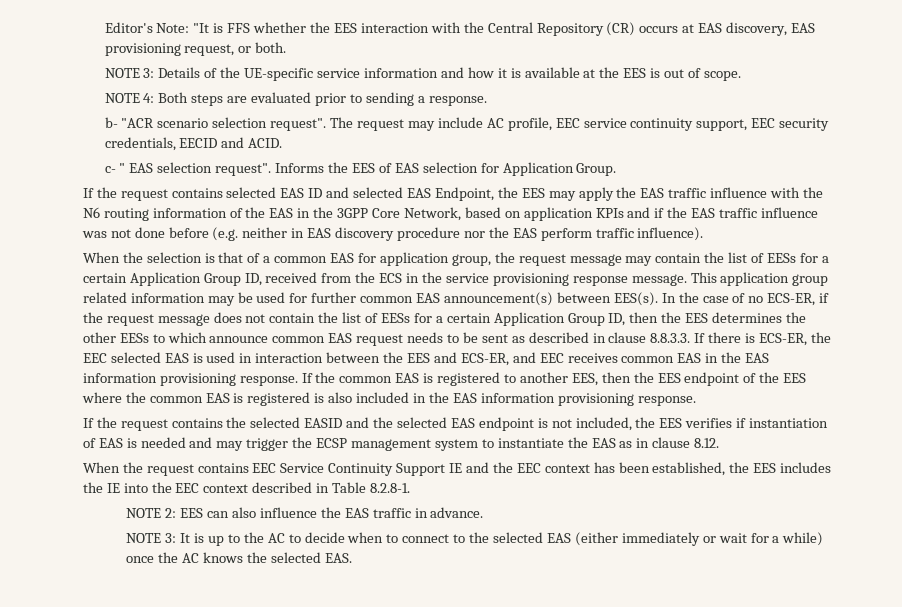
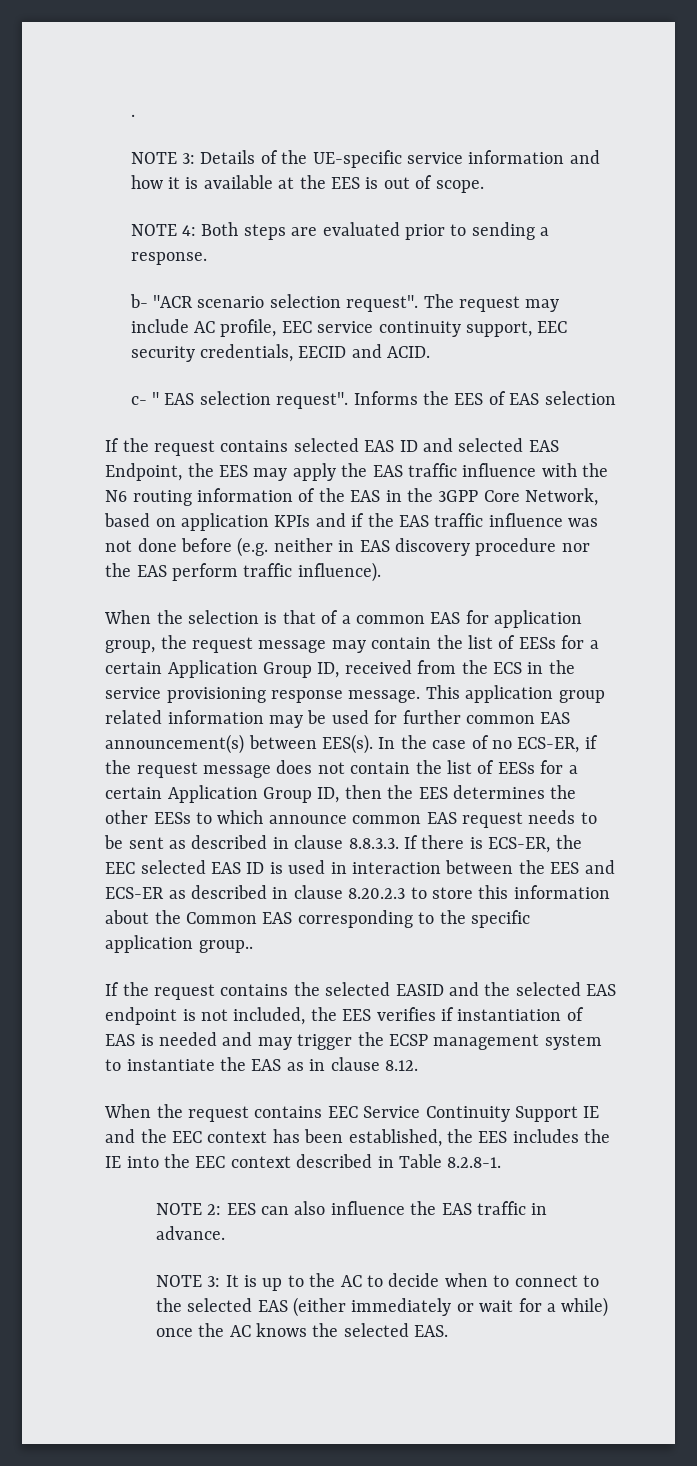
- Editor's Note: "It is FFS whether the EES interaction with the Central Repository (CR) occurs at EAS discovery, EAS provisioning request, or both.
+ .
- Informs the EES of EAS selection for Application Group.
+ Informs the EES of EAS selection
- In the case of no ECS-ER, if the request message does not contain the list of EESs for a certain Application Group ID, then the EES determines the other EESs to which announce common EAS request needs to be sent as described in clause 8.8.3.3. If there is ECS-ER, the EEC selected EAS is used in interaction between the EES and ECS-ER, and EEC receives common EAS in the EAS information provisioning response. If the common EAS is registered to another EES, then the EES endpoint of the EES where the common EAS is registered is also included in the EAS information provisioning response.
+ In the case of no ECS-ER, if the request message does not contain the list of EESs for a certain Application Group ID, then the EES determines the other EESs to which announce common EAS request needs to be sent as described in clause 8.8.3.3. If there is ECS-ER, the EEC selected EAS ID is used in interaction between the EES and ECS-ER as described in clause 8.20.2.3 to store this information about the Common EAS corresponding to the specific application group..

